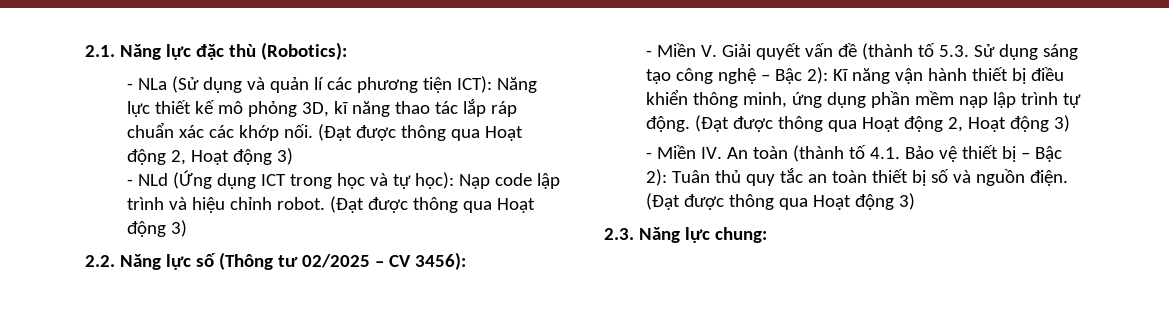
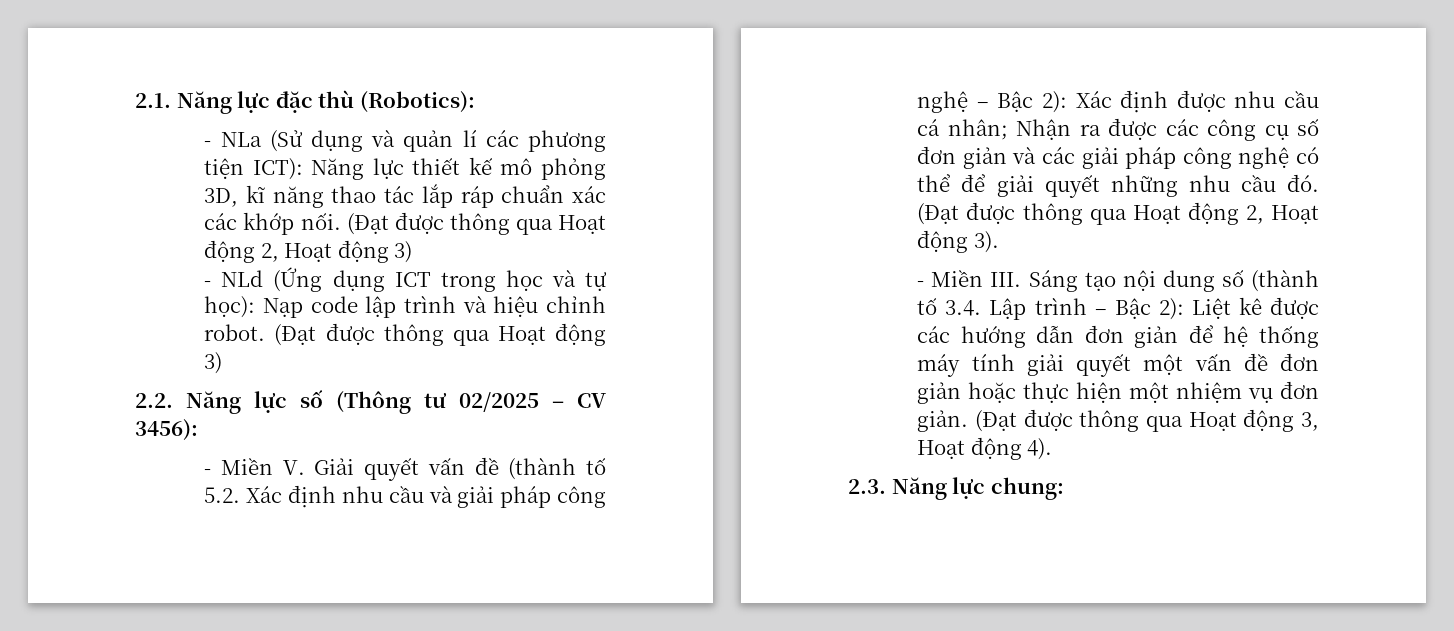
- - Miền V. Giải quyết vấn đề (thành tố 5.3. Sử dụng sáng tạo công nghệ – Bậc 2): Kĩ năng vận hành thiết bị điều khiển thông minh, ứng dụng phần mềm nạp lập trình tự động. (Đạt được thông qua Hoạt động 2, Hoạt động 3)
- - Miền IV. An toàn (thành tố 4.1. Bảo vệ thiết bị – Bậc 2): Tuân thủ quy tắc an toàn thiết bị số và nguồn điện. (Đạt được thông qua Hoạt động 3)
+ - Miền V. Giải quyết vấn đề (thành tố 5.2. Xác định nhu cầu và giải pháp công nghệ – Bậc 2): Xác định được nhu cầu cá nhân; Nhận ra được các công cụ số đơn giản và các giải pháp công nghệ có thể để giải quyết những nhu cầu đó. (Đạt được thông qua Hoạt động 2, Hoạt động 3).
+ - Miền III. Sáng tạo nội dung số (thành tố 3.4. Lập trình – Bậc 2): Liệt kê được các hướng dẫn đơn giản để hệ thống máy tính giải quyết một vấn đề đơn giản hoặc thực hiện một nhiệm vụ đơn giản. (Đạt được thông qua Hoạt động 3, Hoạt động 4).

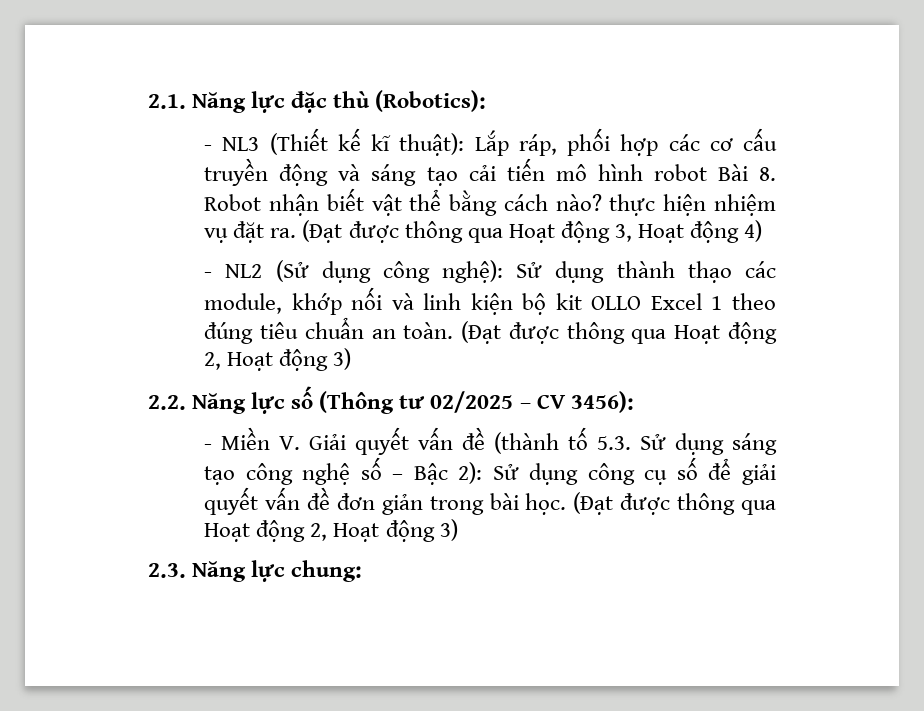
- - NLa (Sử dụng và quản lí các phương tiện ICT): Năng lực thiết kế mô phỏng 3D, kĩ năng thao tác lắp ráp chuẩn xác các khớp nối.
+ - NL3 (Thiết kế kĩ thuật): Lắp ráp, phối hợp các cơ cấu truyền động và sáng tạo cải tiến mô hình robot Bài 8. Robot nhận biết vật thể bằng cách nào? thực hiện nhiệm vụ đặt ra. (Đạt được thông qua Hoạt động 3, Hoạt động 4)
+ - NL2 (Sử dụng công nghệ): Sử dụng thành thạo các module, khớp nối và linh kiện bộ kit OLLO Excel 1 theo đúng tiêu chuẩn an toàn.
- - NLd (Ứng dụng ICT trong học và tự học): Nạp code lập trình và hiệu chỉnh robot. (Đạt được thông qua Hoạt động 3)
- - Miền V. Giải quyết vấn đề (thành tố 5.2. Xác định nhu cầu và giải pháp công nghệ – Bậc 2): Xác định được nhu cầu cá nhân; Nhận ra được các công cụ số đơn giản và các giải pháp công nghệ có thể để giải quyết những nhu cầu đó. (Đạt được thông qua Hoạt động 2, Hoạt động 3).
- - Miền III. Sáng tạo nội dung số (thành tố 3.4. Lập trình – Bậc 2): Liệt kê được các hướng dẫn đơn giản để hệ thống máy tính giải quyết một vấn đề đơn giản hoặc thực hiện một nhiệm vụ đơn giản. (Đạt được thông qua Hoạt động 3, Hoạt động 4).
+ - Miền V. Giải quyết vấn đề (thành tố 5.3. Sử dụng sáng tạo công nghệ số – Bậc 2): Sử dụng công cụ số để giải quyết vấn đề đơn giản trong bài học. (Đạt được thông qua Hoạt động 2, Hoạt động 3)

